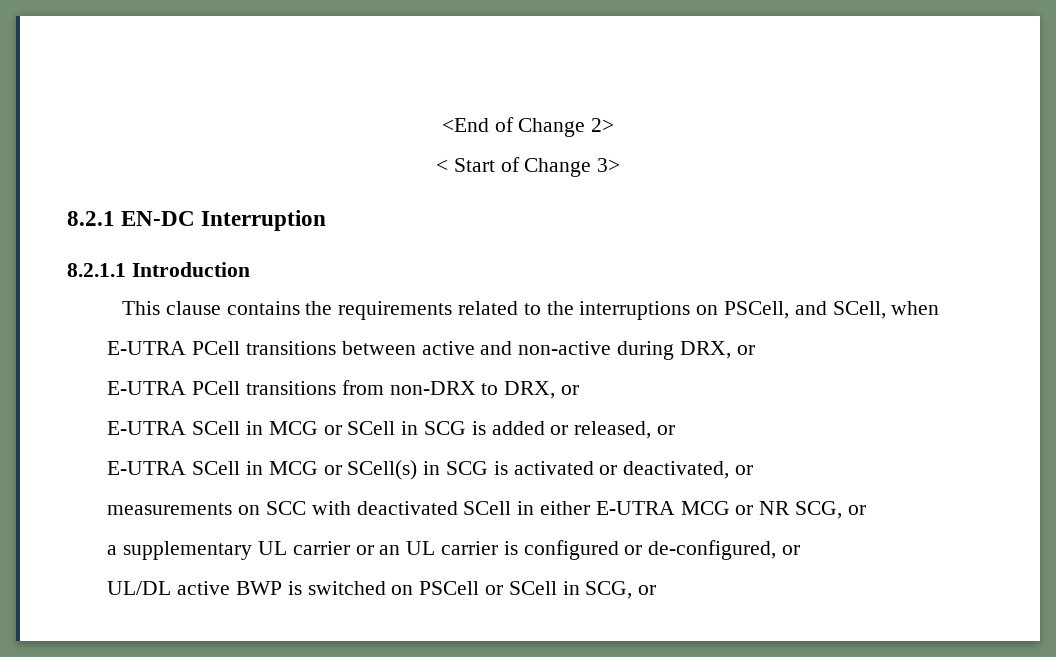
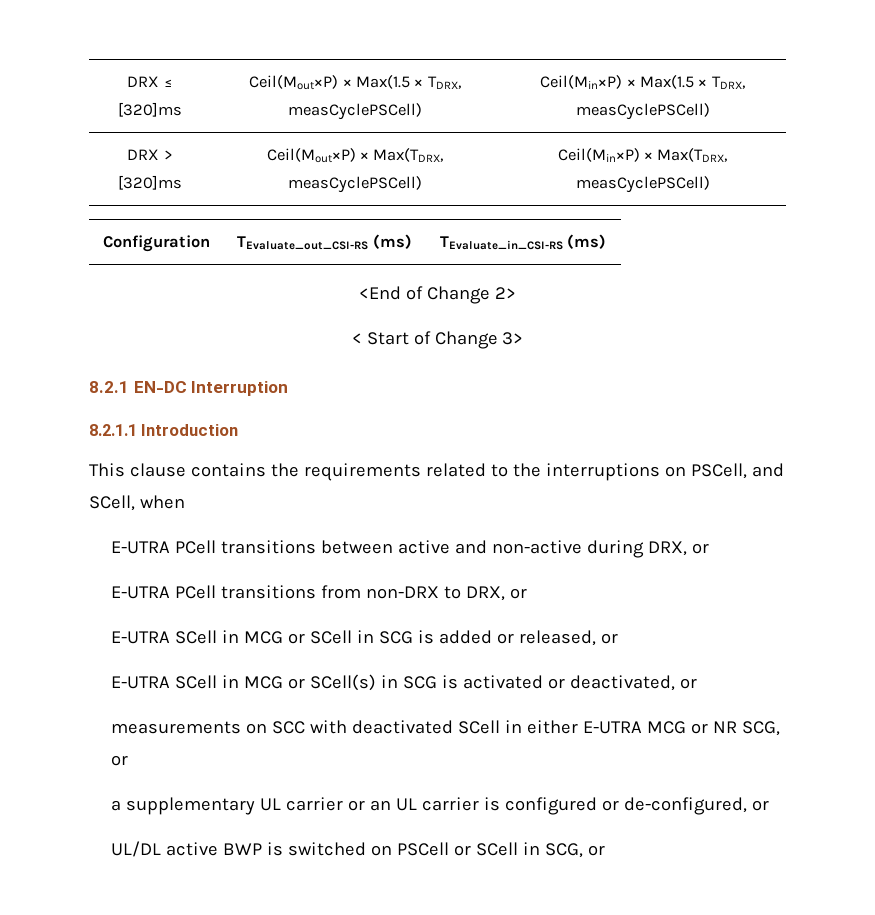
+ DRX ≤ [320]ms | Ceil(Mout×P) × Max(1.5 × TDRX, measCyclePSCell) | Ceil(Min×P) × Max(1.5 × TDRX, measCyclePSCell)
+ DRX > [320]ms | Ceil(Mout×P) × Max(TDRX, measCyclePSCell) | Ceil(Min×P) × Max(TDRX, measCyclePSCell)
+ Configuration | TEvaluate_out_CSI-RS (ms) | TEvaluate_in_CSI-RS (ms)

